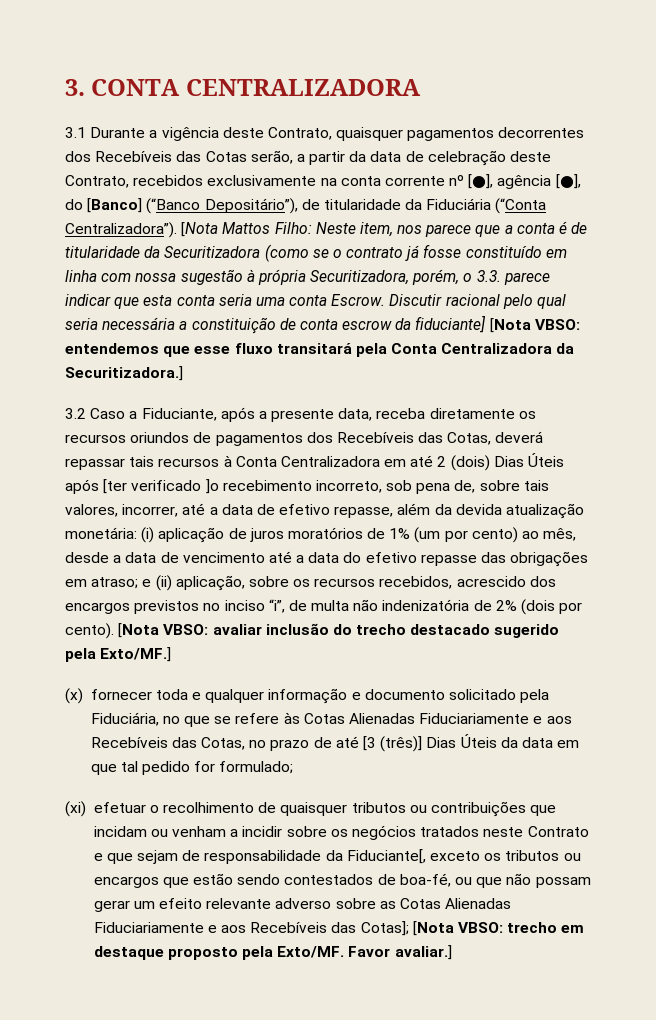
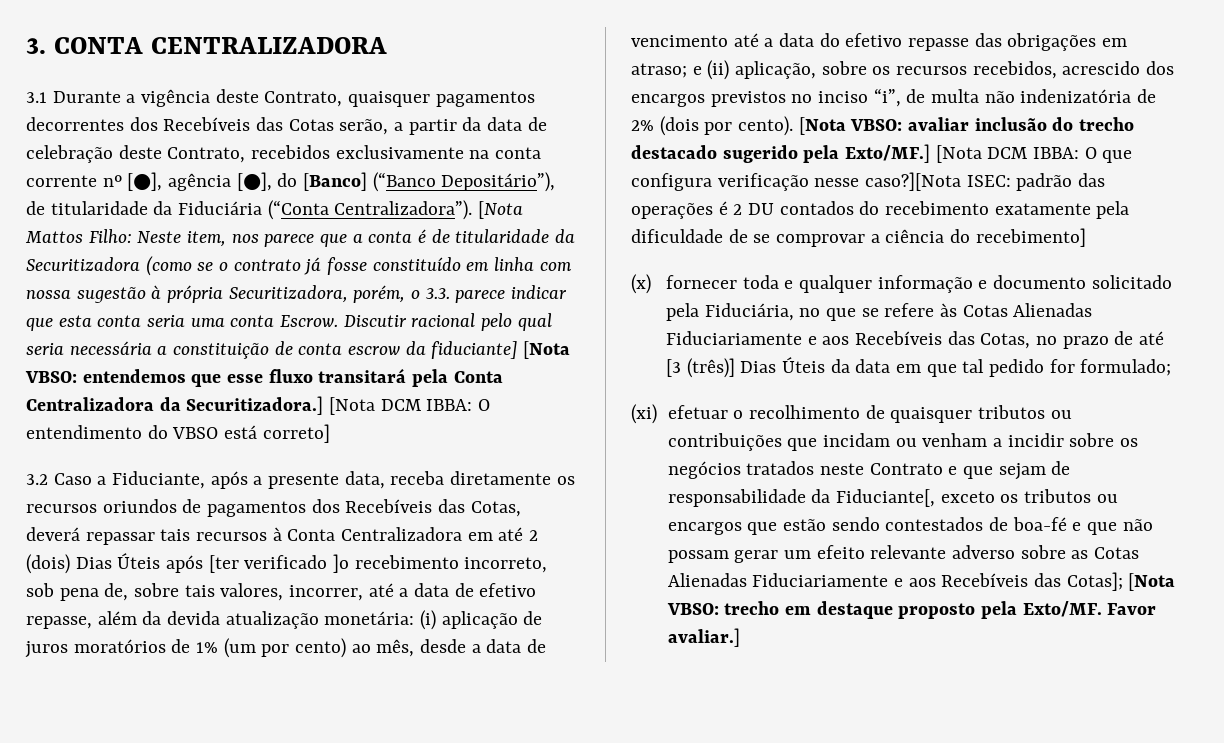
+ [Nota DCM IBBA: O entendimento do VBSO está correto]
+ [Nota DCM IBBA: O que configura verificação nesse caso?][Nota ISEC: padrão das operações é 2 DU contados do recebimento exatamente pela dificuldade de se comprovar a ciência do recebimento]
- (xi) efetuar o recolhimento de quaisquer tributos ou contribuições que incidam ou venham a incidir sobre os negócios tratados neste Contrato e que sejam de responsabilidade da Fiduciante[, exceto os tributos ou encargos que estão sendo contestados de boa-fé, ou que não possam gerar um efeito relevante adverso sobre as Cotas Alienadas Fiduciariamente e aos Recebíveis das Cotas];
+ (xi) efetuar o recolhimento de quaisquer tributos ou contribuições que incidam ou venham a incidir sobre os negócios tratados neste Contrato e que sejam de responsabilidade da Fiduciante[, exceto os tributos ou encargos que estão sendo contestados de boa-fé e que não possam gerar um efeito relevante adverso sobre as Cotas Alienadas Fiduciariamente e aos Recebíveis das Cotas];

